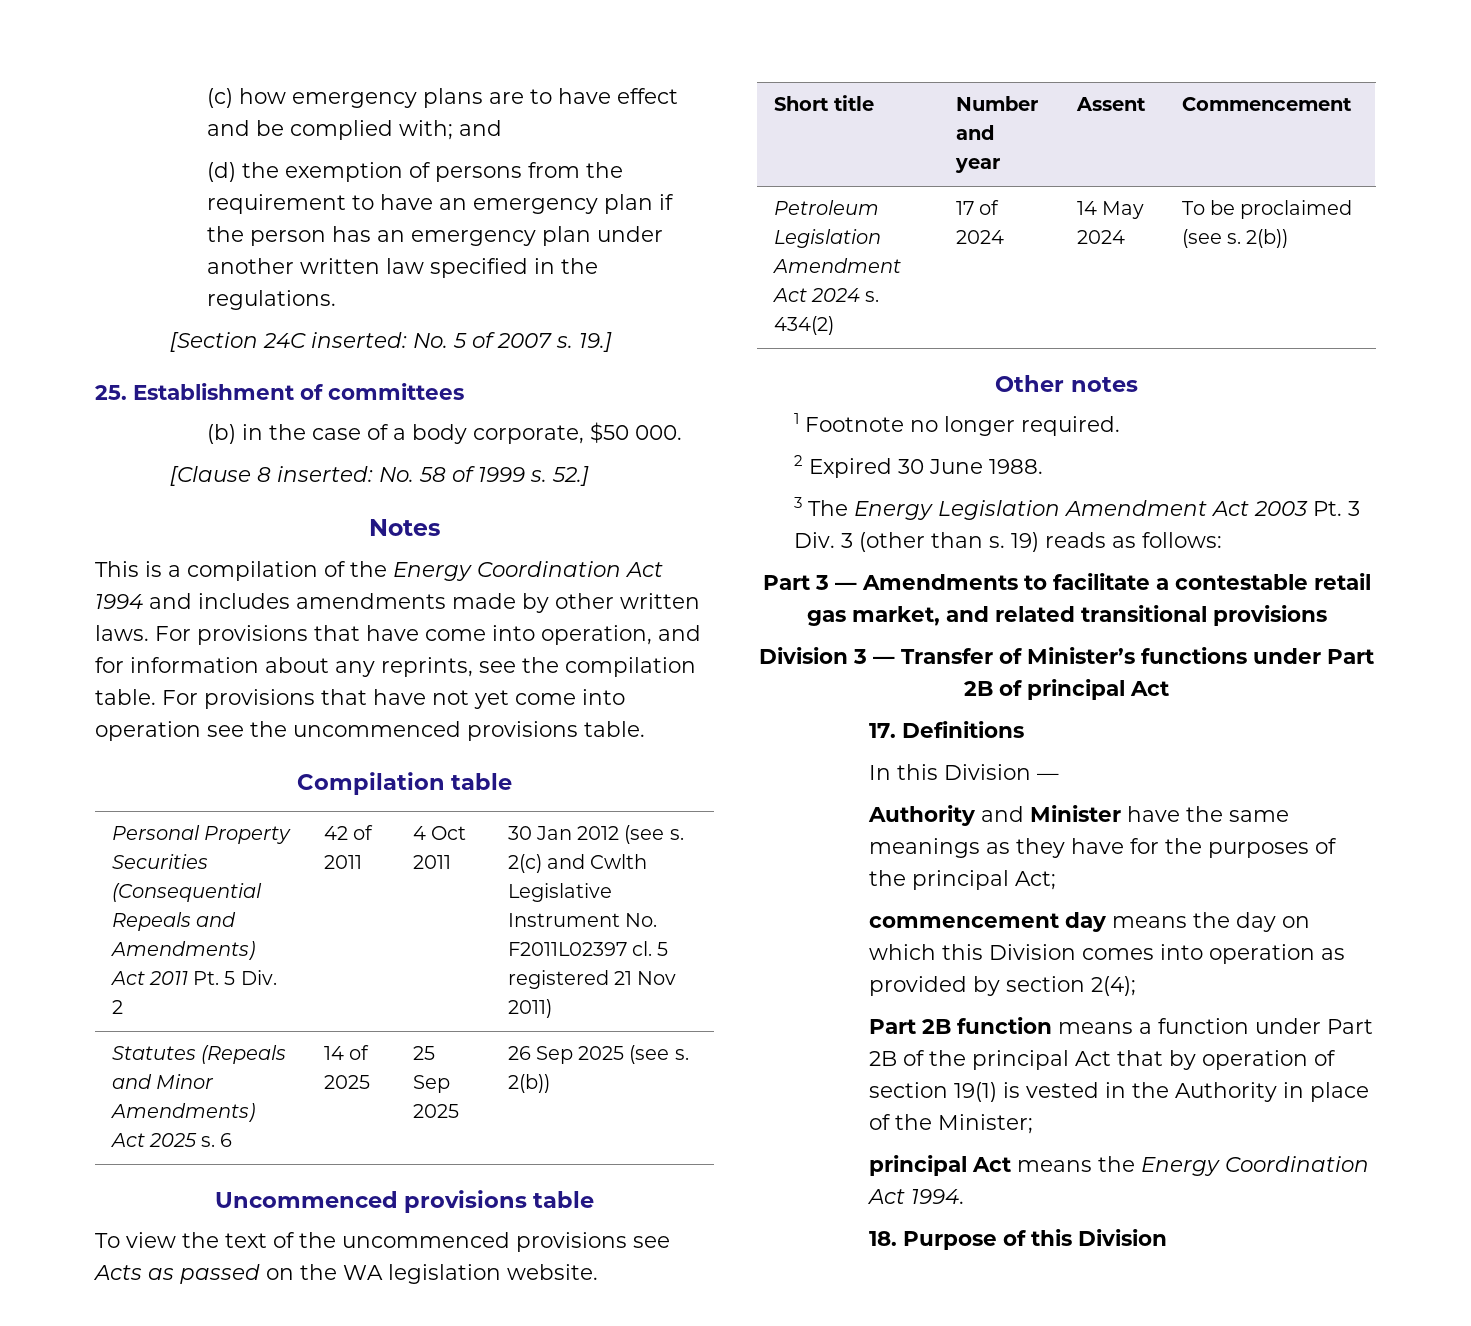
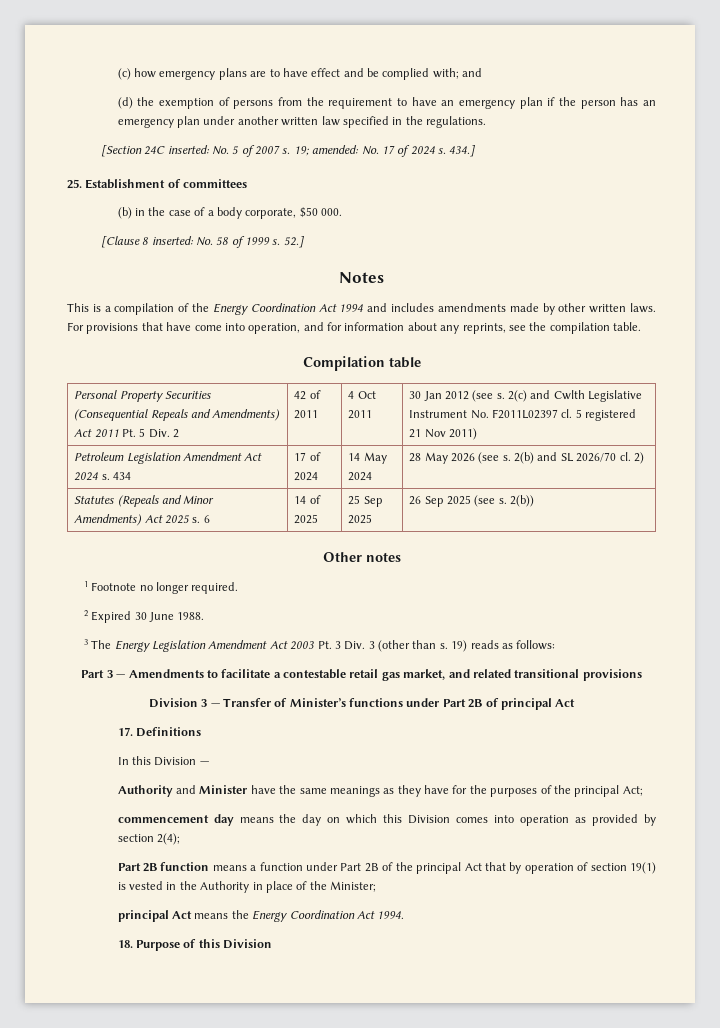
- 19.]
+ 19; amended: No. 17 of 2024 s. 434.]
- For provisions that have not yet come into operation see the uncommenced provisions table.
+ Petroleum Legislation Amendment Act 2024 s. 434 | 17 of 2024 | 14 May 2024 | 28 May 2026 (see s. 2(b) and SL 2026/70 cl. 2)
- Uncommenced provisions table
- To view the text of the uncommenced provisions see Acts as passed on the WA legislation website.
- Short title | Number and year | Assent | Commencement
- Petroleum Legislation Amendment Act 2024 s. 434(2) | 17 of 2024 | 14 May 2024 | To be proclaimed (see s. 2(b))

